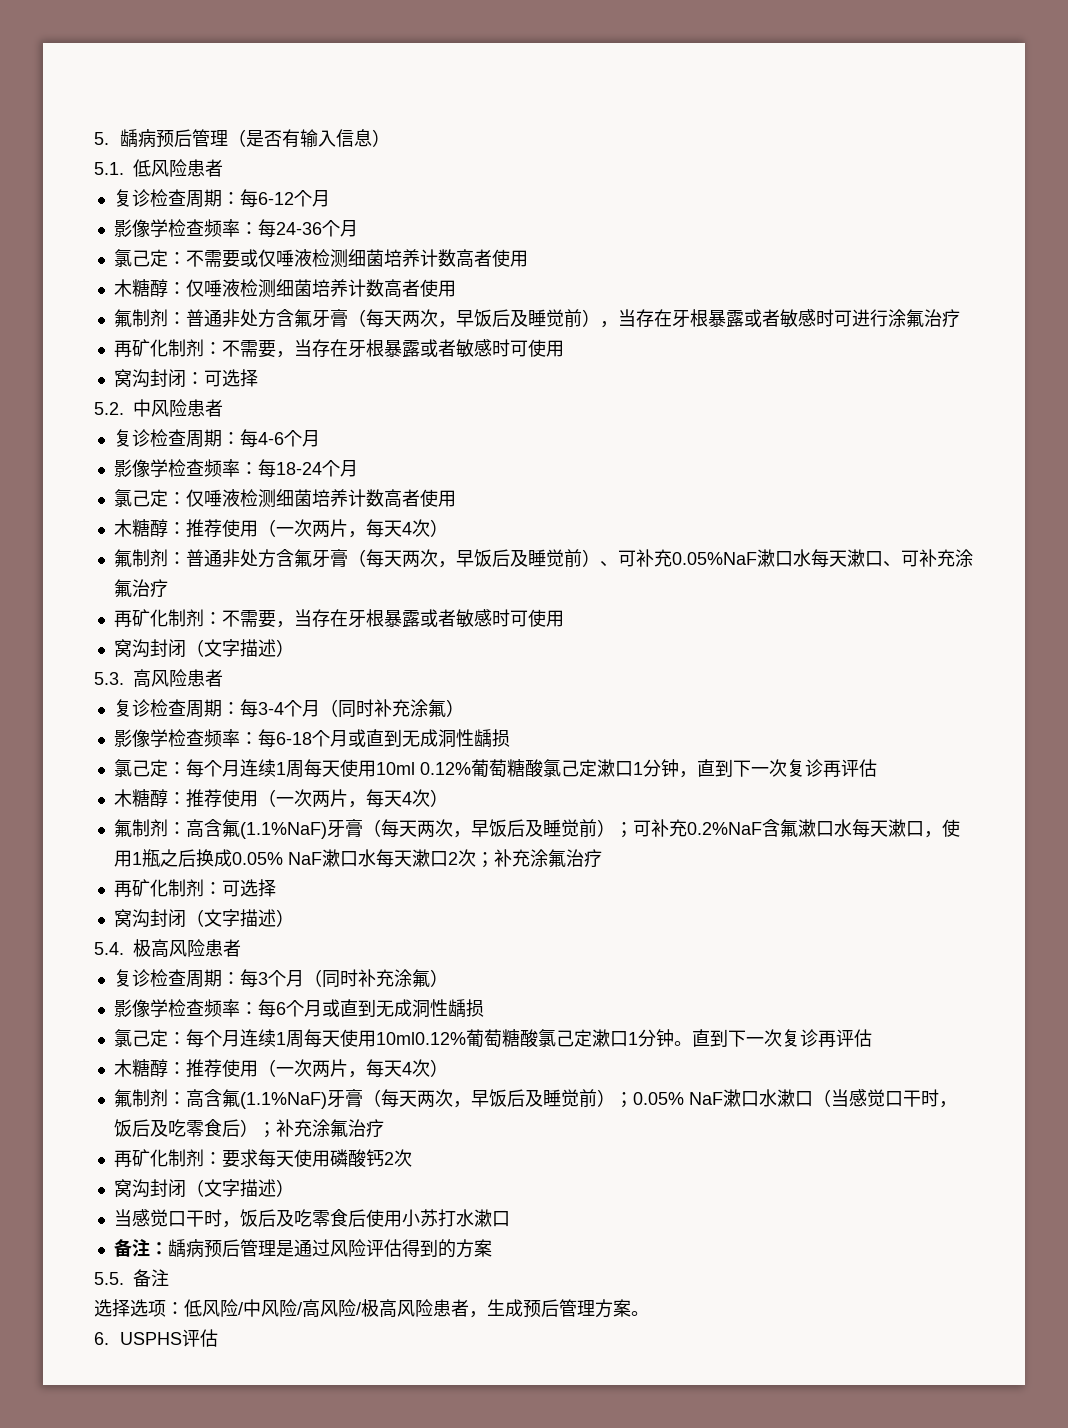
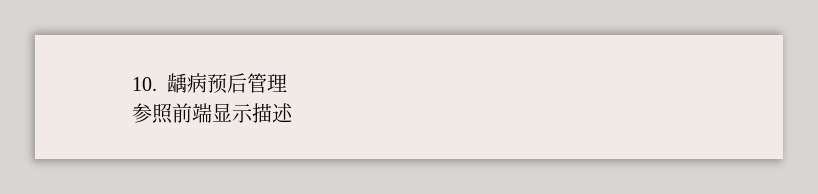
- 5.龋病预后管理（是否有输入信息）
- 5.1.低风险患者
- 复诊检查周期：每6-12个月
- 影像学检查频率：每24-36个月
- 氯己定：不需要或仅唾液检测细菌培养计数高者使用
- 木糖醇：仅唾液检测细菌培养计数高者使用
- 氟制剂：普通非处方含氟牙膏（每天两次，早饭后及睡觉前），当存在牙根暴露或者敏感时可进行涂氟治疗
- 再矿化制剂：不需要，当存在牙根暴露或者敏感时可使用
- 窝沟封闭：可选择
- 5.2.中风险患者
- 复诊检查周期：每4-6个月
- 影像学检查频率：每18-24个月
- 氯己定：仅唾液检测细菌培养计数高者使用
- 木糖醇：推荐使用（一次两片，每天4次）
- 氟制剂：普通非处方含氟牙膏（每天两次，早饭后及睡觉前）、可补充0.05%NaF漱口水每天漱口、可补充涂氟治疗
- 再矿化制剂：不需要，当存在牙根暴露或者敏感时可使用
- 窝沟封闭（文字描述）
- 5.3.高风险患者
- 复诊检查周期：每3-4个月（同时补充涂氟）
- 影像学检查频率：每6-18个月或直到无成洞性龋损
- 氯己定：每个月连续1周每天使用10ml 0.12%葡萄糖酸氯己定漱口1分钟，直到下一次复诊再评估
- 木糖醇：推荐使用（一次两片，每天4次）
- 氟制剂：高含氟(1.1%NaF)牙膏（每天两次，早饭后及睡觉前）；可补充0.2%NaF含氟漱口水每天漱口，使用1瓶之后换成0.05% NaF漱口水每天漱口2次；补充涂氟治疗
- 再矿化制剂：可选择
- 窝沟封闭（文字描述）
- 5.4.极高风险患者
- 复诊检查周期：每3个月（同时补充涂氟）
- 影像学检查频率：每6个月或直到无成洞性龋损
- 氯己定：每个月连续1周每天使用10ml0.12%葡萄糖酸氯己定漱口1分钟。直到下一次复诊再评估
- 木糖醇：推荐使用（一次两片，每天4次）
- 氟制剂：高含氟(1.1%NaF)牙膏（每天两次，早饭后及睡觉前）；0.05% NaF漱口水漱口（当感觉口干时，饭后及吃零食后）；补充涂氟治疗
- 再矿化制剂：要求每天使用磷酸钙2次
- 窝沟封闭（文字描述）
- 当感觉口干时，饭后及吃零食后使用小苏打水漱口
- 备注：龋病预后管理是通过风险评估得到的方案
- 5.5.备注
- 选择选项：低风险/中风险/高风险/极高风险患者，生成预后管理方案。
- 6. USPHS评估
+ 10.龋病预后管理
+ 参照前端显示描述

